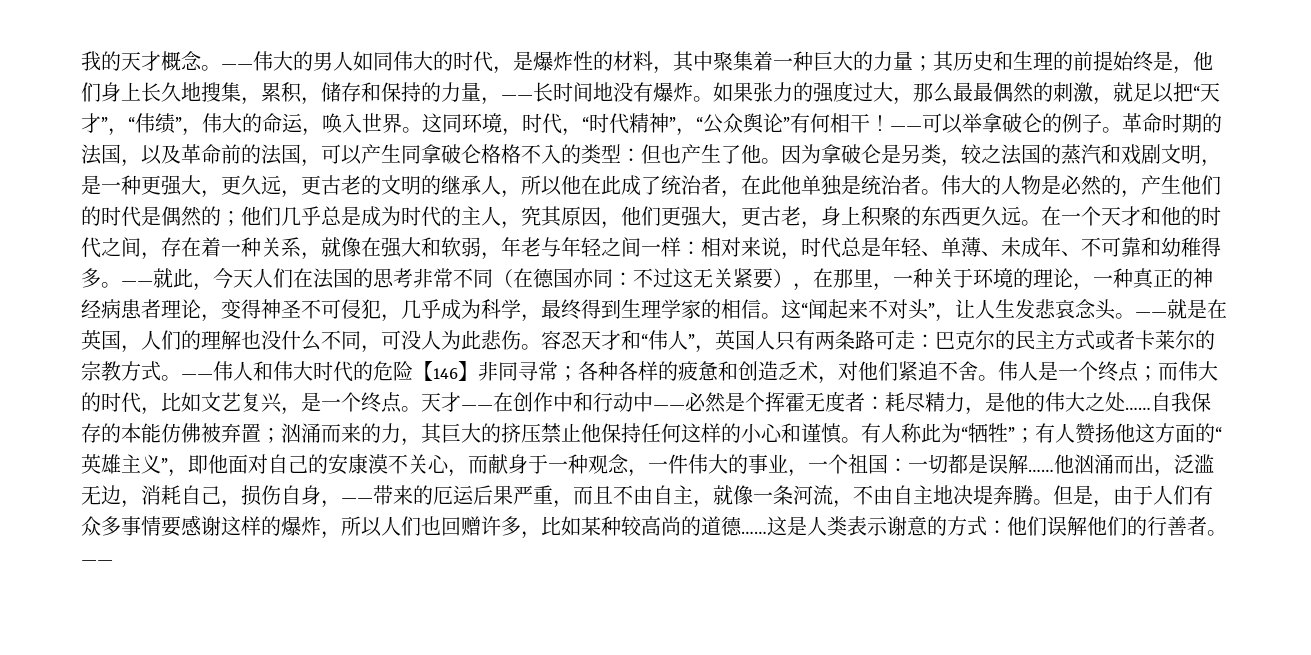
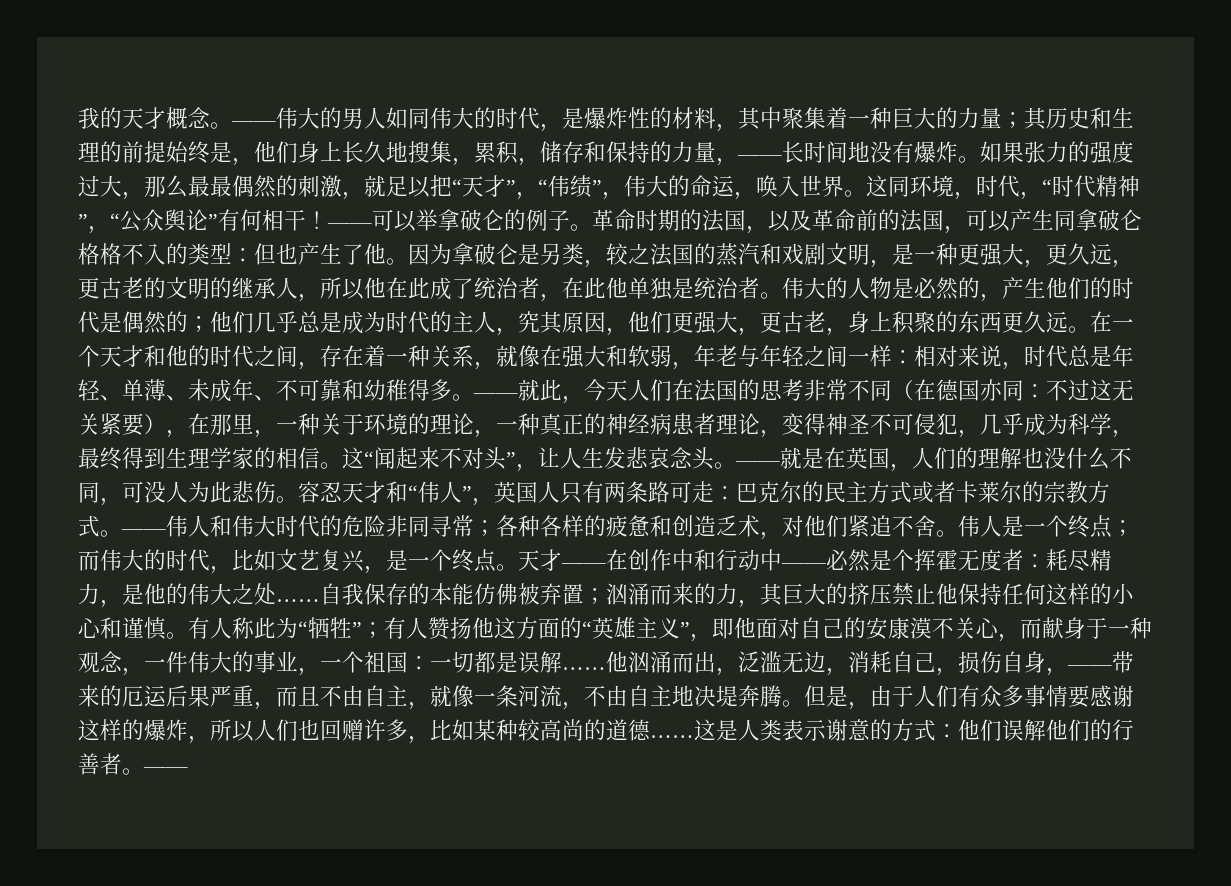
- ——伟人和伟大时代的危险【146】非同寻常；各种各样的疲惫和创造乏术，对他们紧追不舍。
+ ——伟人和伟大时代的危险非同寻常；各种各样的疲惫和创造乏术，对他们紧追不舍。

